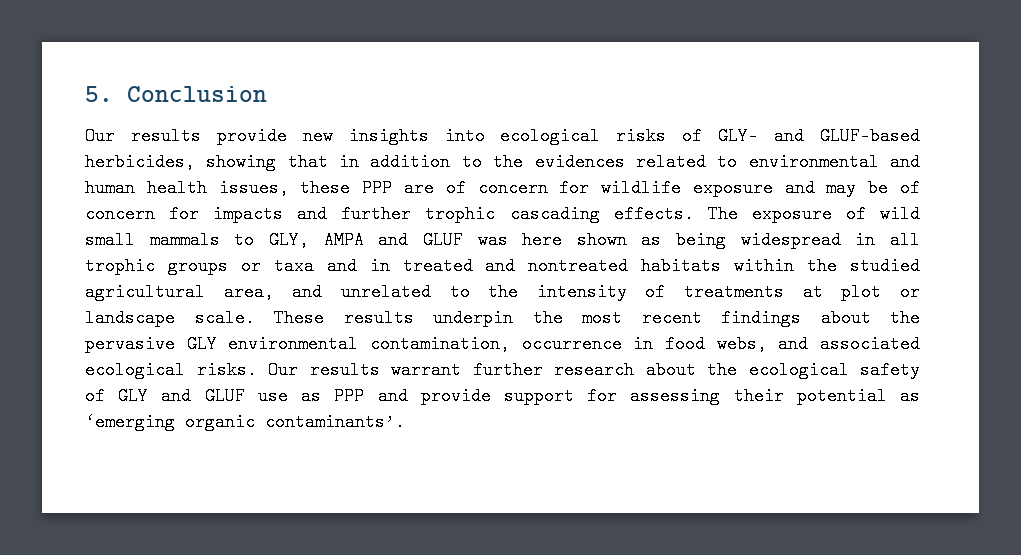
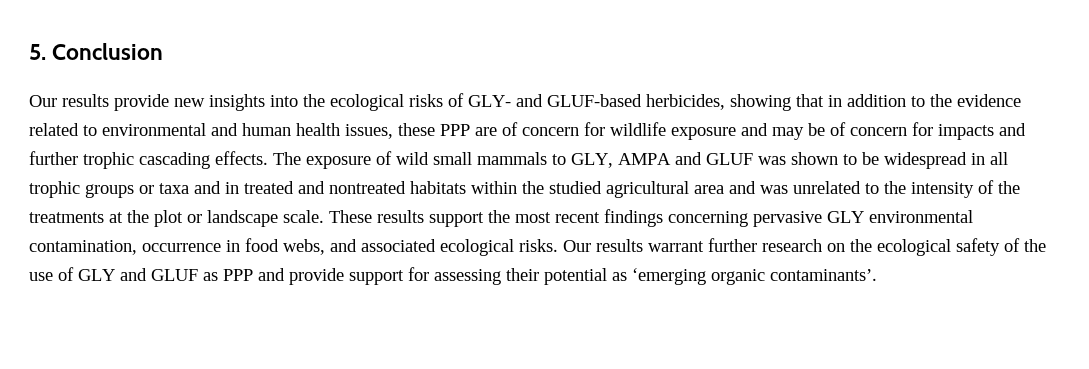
- Our results provide new insights into ecological risks of GLY- and GLUF-based herbicides, showing that in addition to the evidences related to environmental and human health issues, these PPP are of concern for wildlife exposure and may be of concern for impacts and further trophic cascading effects.
+ Our results provide new insights into the ecological risks of GLY- and GLUF-based herbicides, showing that in addition to the evidence related to environmental and human health issues, these PPP are of concern for wildlife exposure and may be of concern for impacts and further trophic cascading effects.
- The exposure of wild small mammals to GLY, AMPA and GLUF was here shown as being widespread in all trophic groups or taxa and in treated and nontreated habitats within the studied agricultural area, and unrelated to the intensity of treatments at plot or landscape scale.
+ The exposure of wild small mammals to GLY, AMPA and GLUF was shown to be widespread in all trophic groups or taxa and in treated and nontreated habitats within the studied agricultural area and was unrelated to the intensity of the treatments at the plot or landscape scale.
- These results underpin the most recent findings about the pervasive GLY environmental contamination, occurrence in food webs, and associated ecological risks.
+ These results support the most recent findings concerning pervasive GLY environmental contamination, occurrence in food webs, and associated ecological risks.
- Our results warrant further research about the ecological safety of GLY and GLUF use as PPP and provide support for assessing their potential as ‘emerging organic contaminants’.
+ Our results warrant further research on the ecological safety of the use of GLY and GLUF as PPP and provide support for assessing their potential as ‘emerging organic contaminants’.

